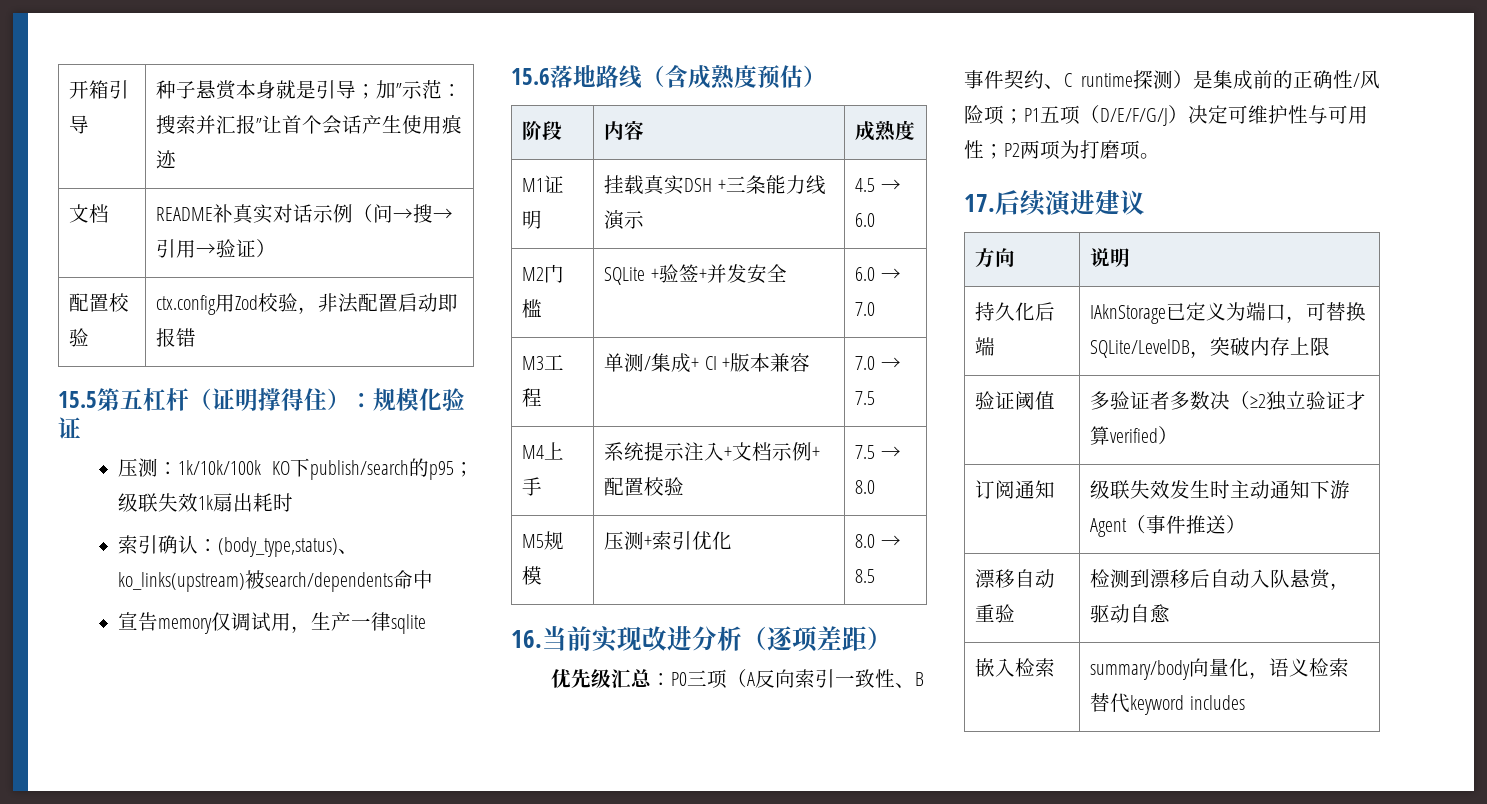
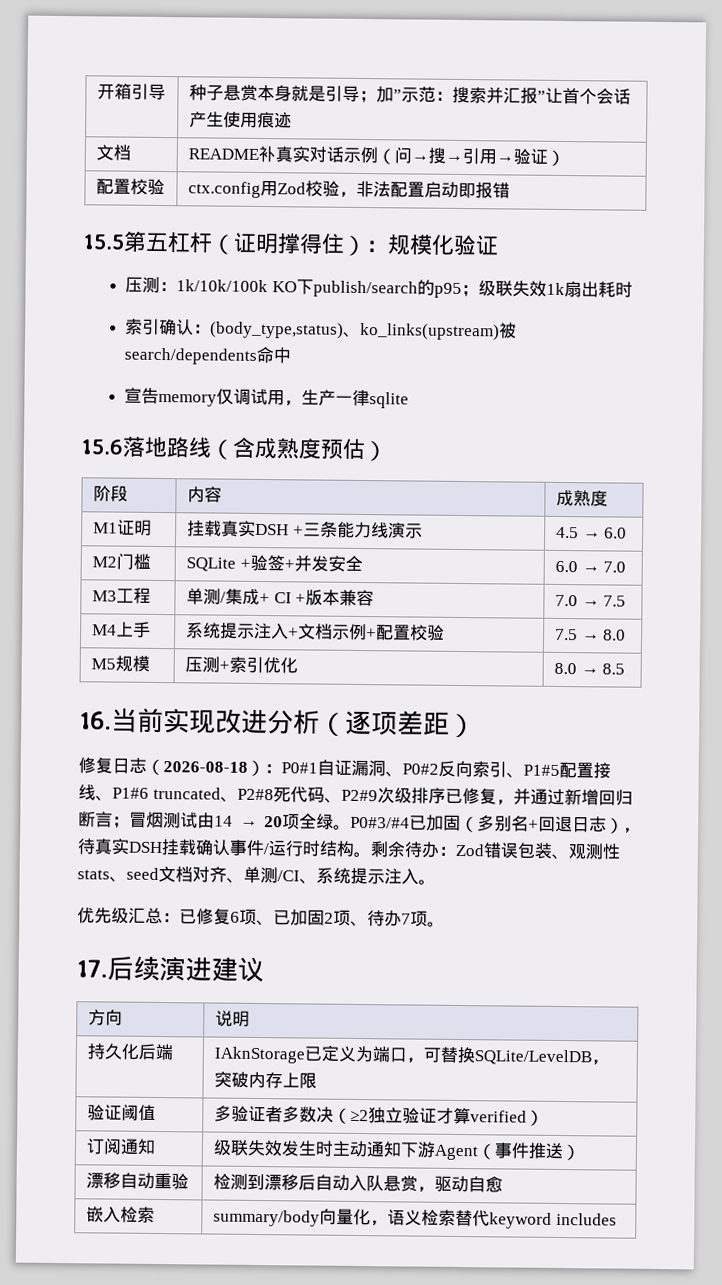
- 优先级汇总：P0三项（A反向索引一致性、B事件契约、C runtime探测）是集成前的正确性/风险项；P1五项（D/E/F/G/J）决定可维护性与可用性；P2两项为打磨项。
+ 修复日志（2026-08-18）：P0#1自证漏洞、P0#2反向索引、P1#5配置接线、P1#6 truncated、P2#8死代码、P2#9次级排序已修复，并通过新增回归断言；冒烟测试由14 → 20项全绿。P0#3/#4已加固（多别名+回退日志），待真实DSH挂载确认事件/运行时结构。剩余待办：Zod错误包装、观测性stats、seed文档对齐、单测/CI、系统提示注入。
+ 优先级汇总：已修复6项、已加固2项、待办7项。

